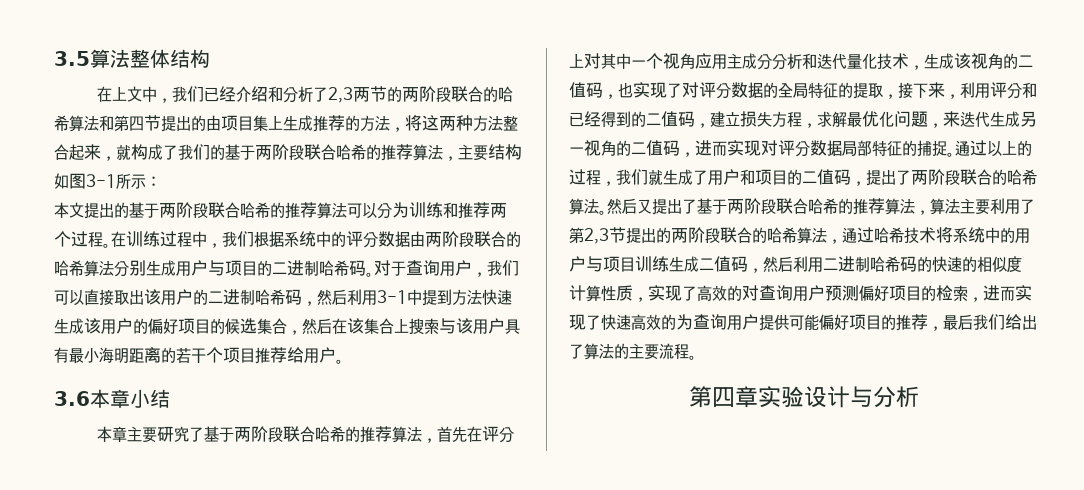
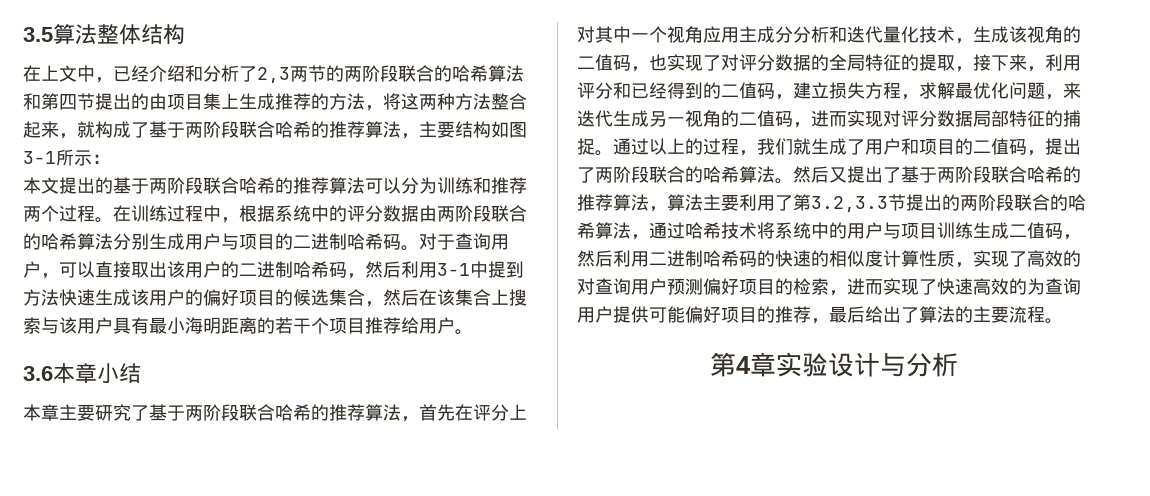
- 在上文中，我们已经介绍和分析了2,3两节的两阶段联合的哈希算法和第四节提出的由项目集上生成推荐的方法，将这两种方法整合起来，就构成了我们的基于两阶段联合哈希的推荐算法，主要结构如图3-1所示：
+ 在上文中，已经介绍和分析了2,3两节的两阶段联合的哈希算法和第四节提出的由项目集上生成推荐的方法，将这两种方法整合起来，就构成了基于两阶段联合哈希的推荐算法，主要结构如图3-1所示：
- 在训练过程中，我们根据系统中的评分数据由两阶段联合的哈希算法分别生成用户与项目的二进制哈希码。
+ 在训练过程中，根据系统中的评分数据由两阶段联合的哈希算法分别生成用户与项目的二进制哈希码。
- 对于查询用户，我们可以直接取出该用户的二进制哈希码，然后利用3-1中提到方法快速生成该用户的偏好项目的候选集合，然后在该集合上搜索与该用户具有最小海明距离的若干个项目推荐给用户。
+ 对于查询用户，可以直接取出该用户的二进制哈希码，然后利用3-1中提到方法快速生成该用户的偏好项目的候选集合，然后在该集合上搜索与该用户具有最小海明距离的若干个项目推荐给用户。
- 然后又提出了基于两阶段联合哈希的推荐算法，算法主要利用了第2,3节提出的两阶段联合的哈希算法，通过哈希技术将系统中的用户与项目训练生成二值码，然后利用二进制哈希码的快速的相似度计算性质，实现了高效的对查询用户预测偏好项目的检索，进而实现了快速高效的为查询用户提供可能偏好项目的推荐，最后我们给出了算法的主要流程。
+ 然后又提出了基于两阶段联合哈希的推荐算法，算法主要利用了第3.2,3.3节提出的两阶段联合的哈希算法，通过哈希技术将系统中的用户与项目训练生成二值码，然后利用二进制哈希码的快速的相似度计算性质，实现了高效的对查询用户预测偏好项目的检索，进而实现了快速高效的为查询用户提供可能偏好项目的推荐，最后给出了算法的主要流程。
- 第四章实验设计与分析
+ 第4章实验设计与分析

